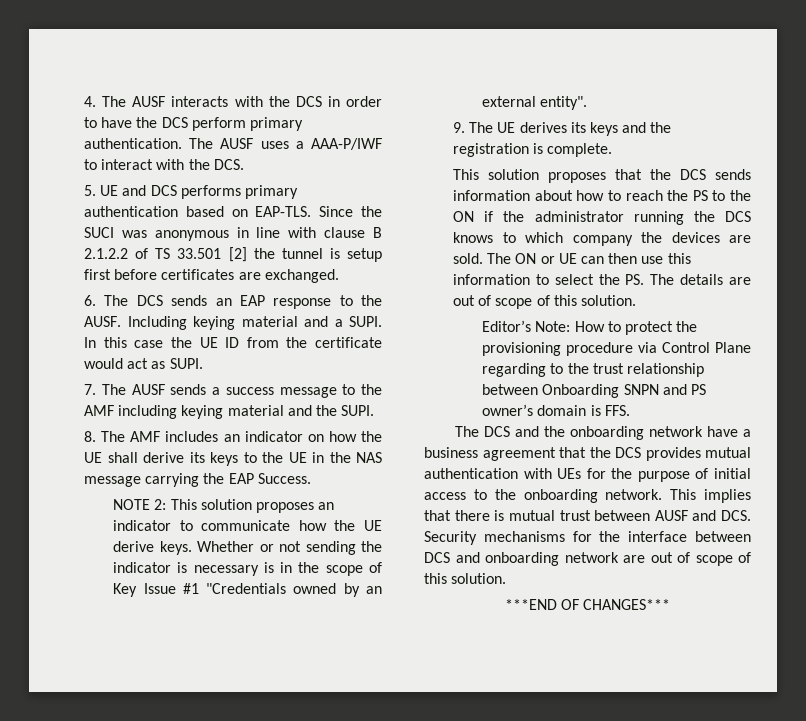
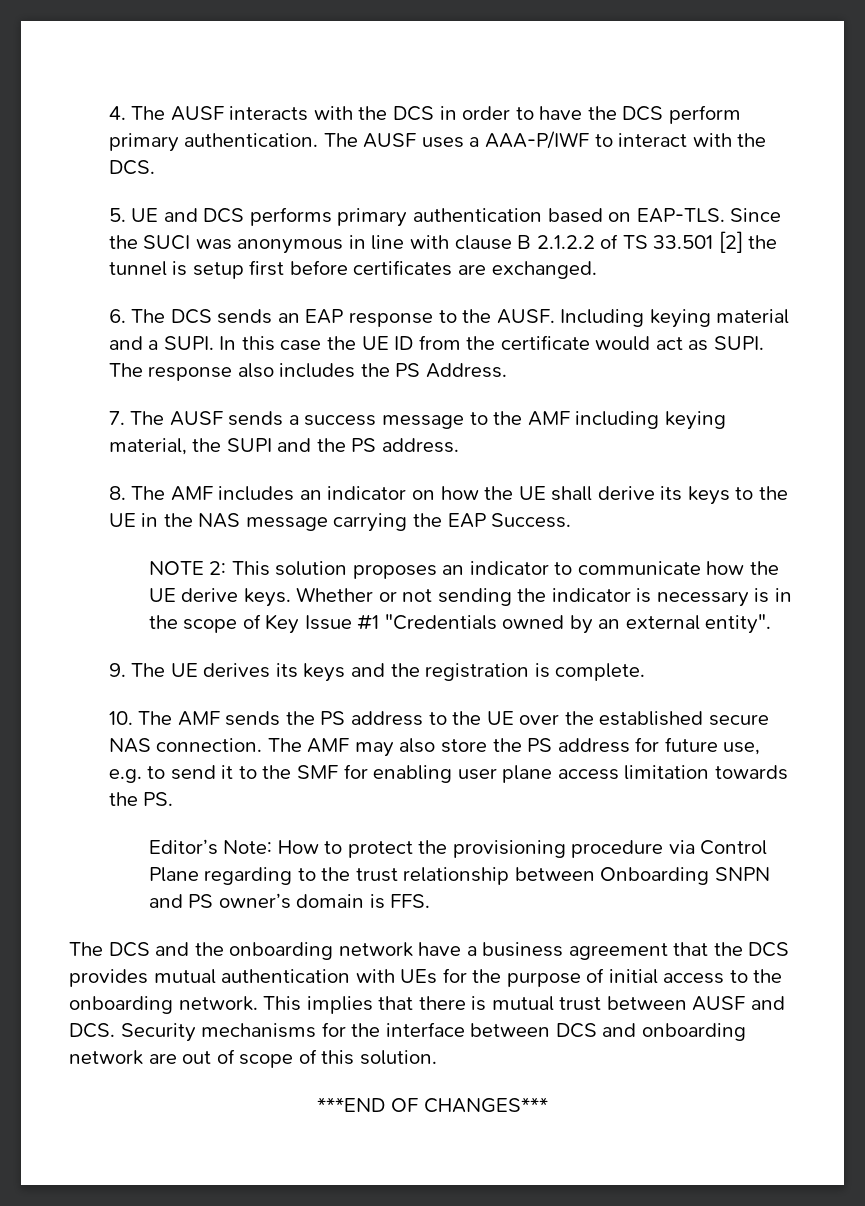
+ The response also includes the PS Address.
- 7. The AUSF sends a success message to the AMF including keying material and the SUPI.
+ 7. The AUSF sends a success message to the AMF including keying material, the SUPI and the PS address.
- This solution proposes that the DCS sends information about how to reach the PS to the ON if the administrator running the DCS knows to which company the devices are sold. The ON or UE can then use this information to select the PS. The details are out of scope of this solution.
+ 10. The AMF sends the PS address to the UE over the established secure NAS connection. The AMF may also store the PS address for future use, e.g. to send it to the SMF for enabling user plane access limitation towards the PS.

